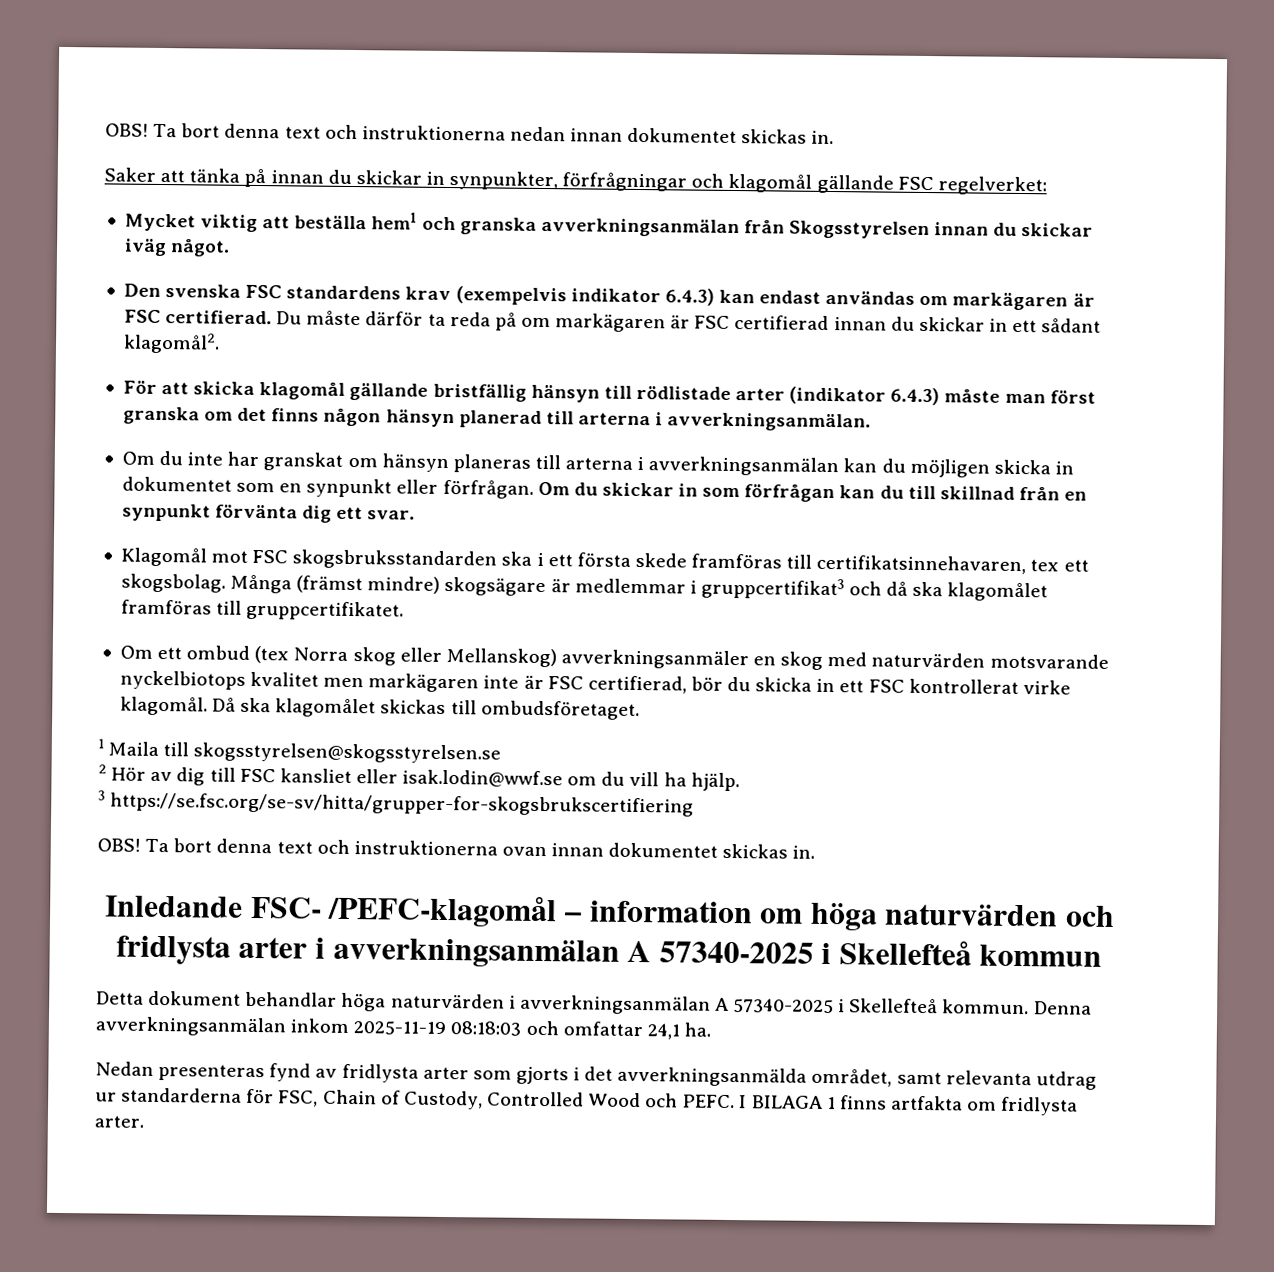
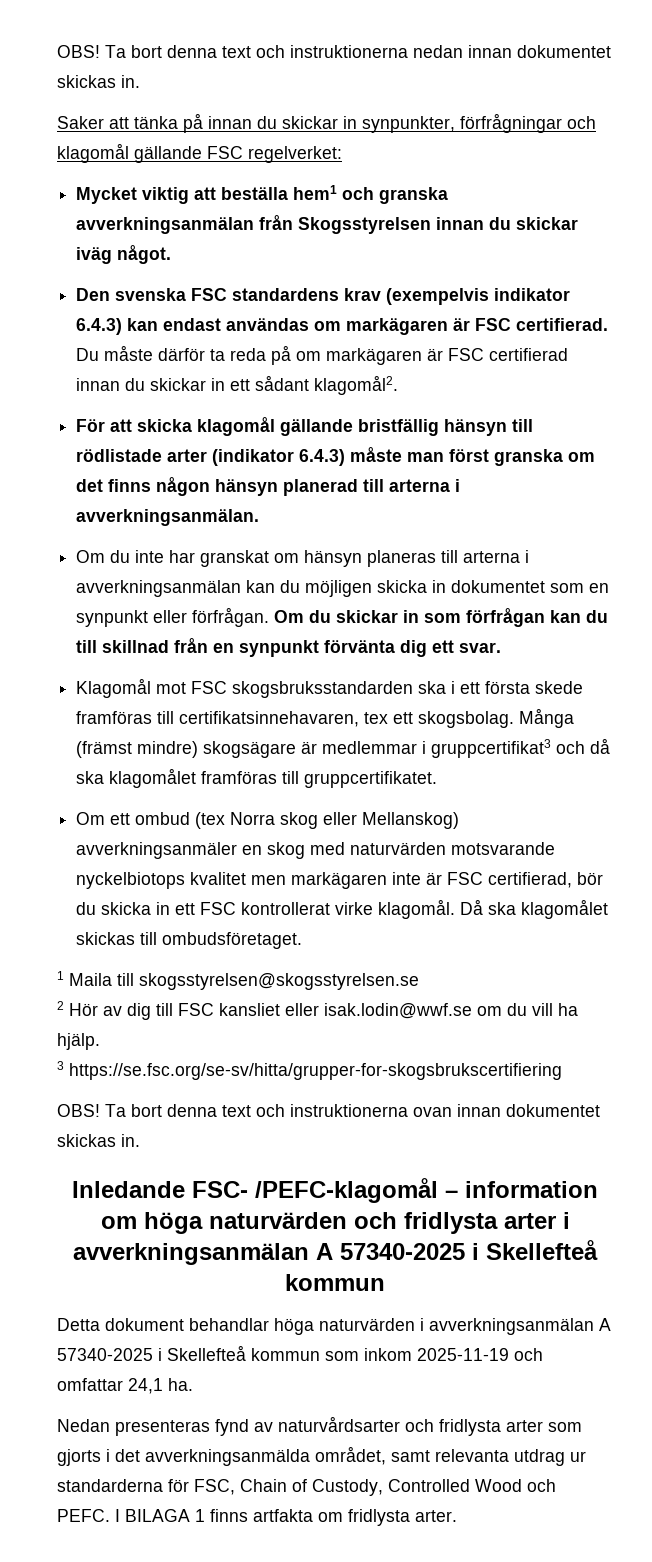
- Detta dokument behandlar höga naturvärden i avverkningsanmälan A 57340-2025 i Skellefteå kommun. Denna avverkningsanmälan inkom 2025-11-19 08:18:03 och omfattar 24,1 ha.
+ Detta dokument behandlar höga naturvärden i avverkningsanmälan A 57340-2025 i Skellefteå kommun som inkom 2025-11-19 och omfattar 24,1 ha.
- Nedan presenteras fynd av fridlysta arter som gjorts i det avverkningsanmälda området, samt relevanta utdrag ur standarderna för FSC, Chain of Custody, Controlled Wood och PEFC.
+ Nedan presenteras fynd av naturvårdsarter och fridlysta arter som gjorts i det avverkningsanmälda området, samt relevanta utdrag ur standarderna för FSC, Chain of Custody, Controlled Wood och PEFC.

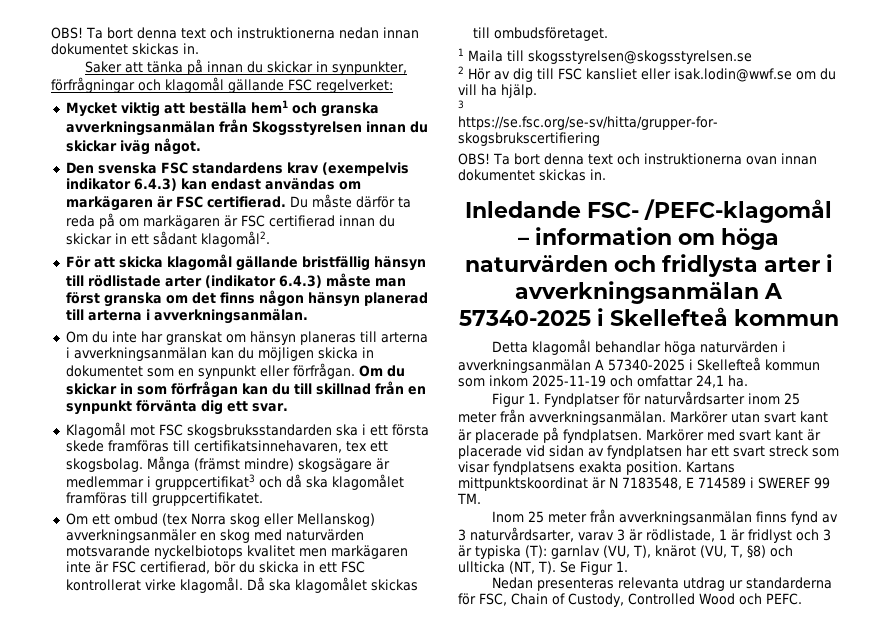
- Detta dokument behandlar höga naturvärden i avverkningsanmälan A 57340-2025 i Skellefteå kommun som inkom 2025-11-19 och omfattar 24,1 ha.
+ Detta klagomål behandlar höga naturvärden i avverkningsanmälan A 57340-2025 i Skellefteå kommun som inkom 2025-11-19 och omfattar 24,1 ha.
- Nedan presenteras fynd av naturvårdsarter och fridlysta arter som gjorts i det avverkningsanmälda området, samt relevanta utdrag ur standarderna för FSC, Chain of Custody, Controlled Wood och PEFC. I BILAGA 1 finns artfakta om fridlysta arter.
+ Figur 1. Fyndplatser för naturvårdsarter inom 25 meter från avverkningsanmälan. Markörer utan svart kant är placerade på fyndplatsen. Markörer med svart kant är placerade vid sidan av fyndplatsen har ett svart streck som visar fyndplatsens exakta position. Kartans mittpunktskoordinat är N 7183548, E 714589 i SWEREF 99 TM.
+ Inom 25 meter från avverkningsanmälan finns fynd av 3 naturvårdsarter, varav 3 är rödlistade, 1 är fridlyst och 3 är typiska (T): garnlav (VU, T), knärot (VU, T, §8) och ullticka (NT, T). Se Figur 1.
+ Nedan presenteras relevanta utdrag ur standarderna för FSC, Chain of Custody, Controlled Wood och PEFC.

